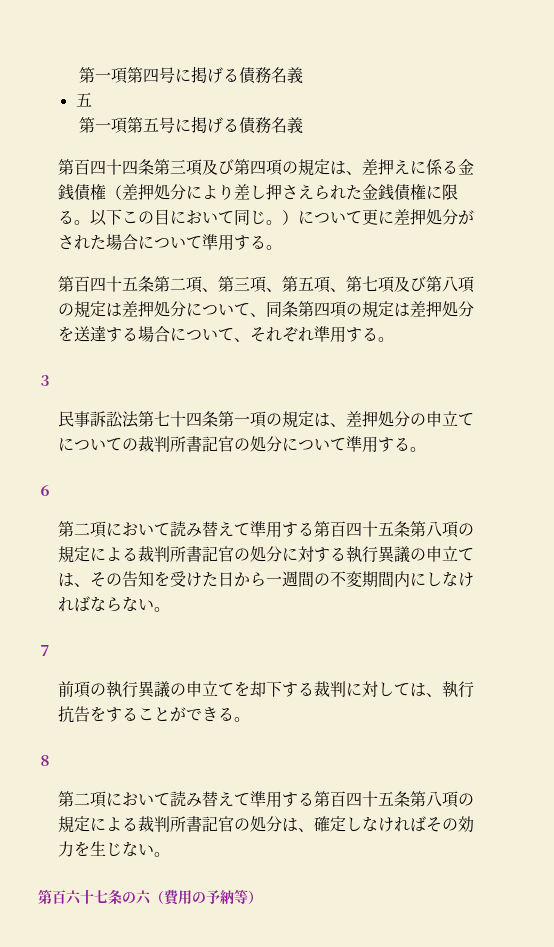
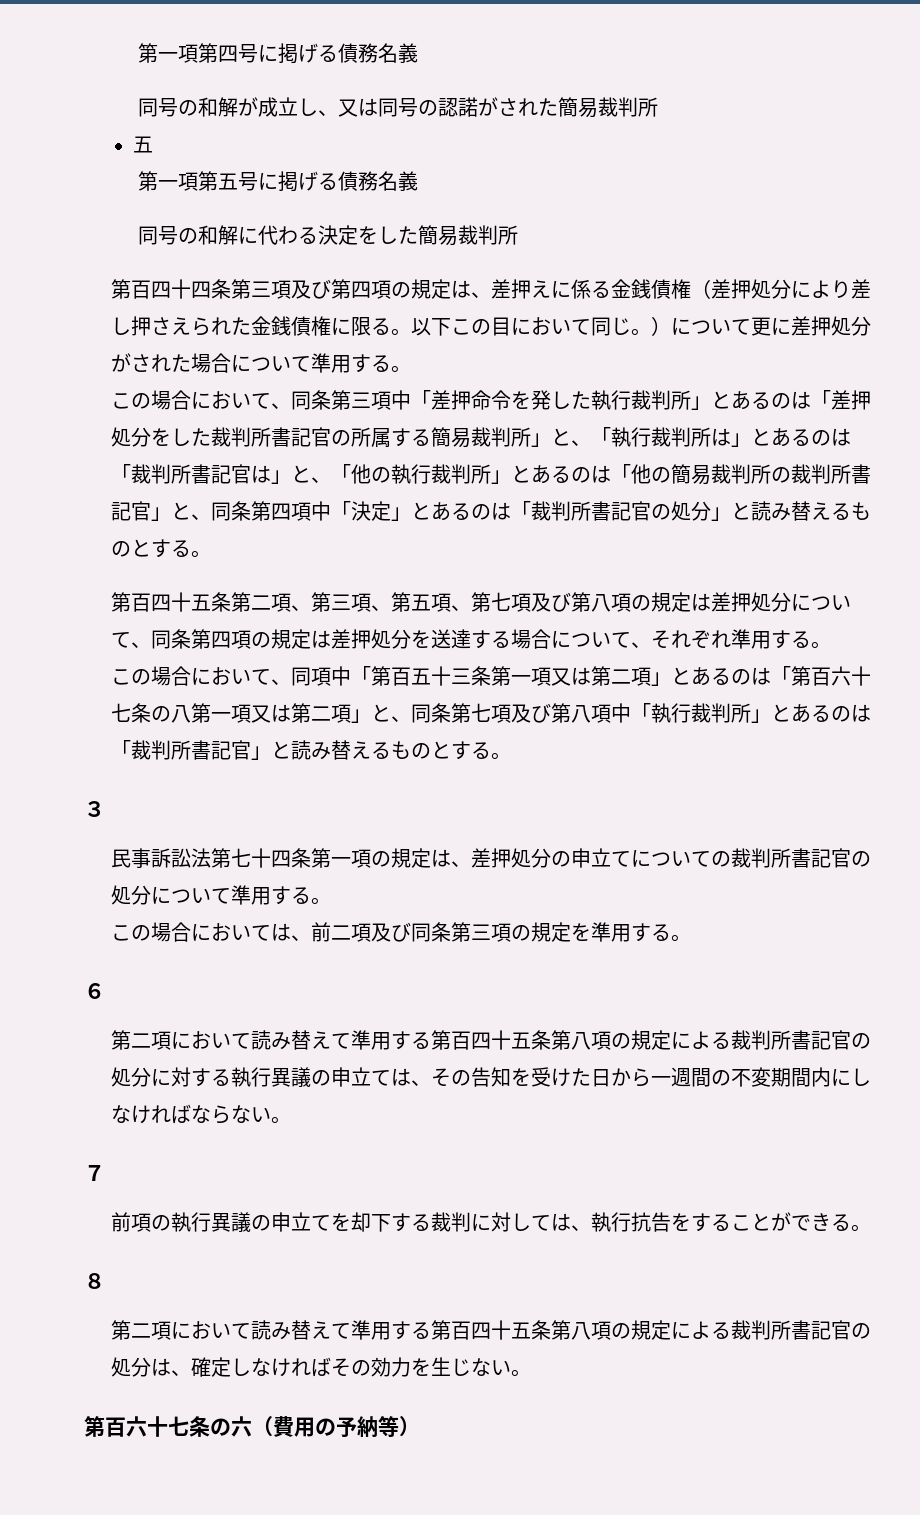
+ 同号の和解が成立し、又は同号の認諾がされた簡易裁判所
+ 同号の和解に代わる決定をした簡易裁判所
+ この場合において、同条第三項中「差押命令を発した執行裁判所」とあるのは「差押処分をした裁判所書記官の所属する簡易裁判所」と、「執行裁判所は」とあるのは「裁判所書記官は」と、「他の執行裁判所」とあるのは「他の簡易裁判所の裁判所書記官」と、同条第四項中「決定」とあるのは「裁判所書記官の処分」と読み替えるものとする。
+ この場合において、同項中「第百五十三条第一項又は第二項」とあるのは「第百六十七条の八第一項又は第二項」と、同条第七項及び第八項中「執行裁判所」とあるのは「裁判所書記官」と読み替えるものとする。
+ この場合においては、前二項及び同条第三項の規定を準用する。

